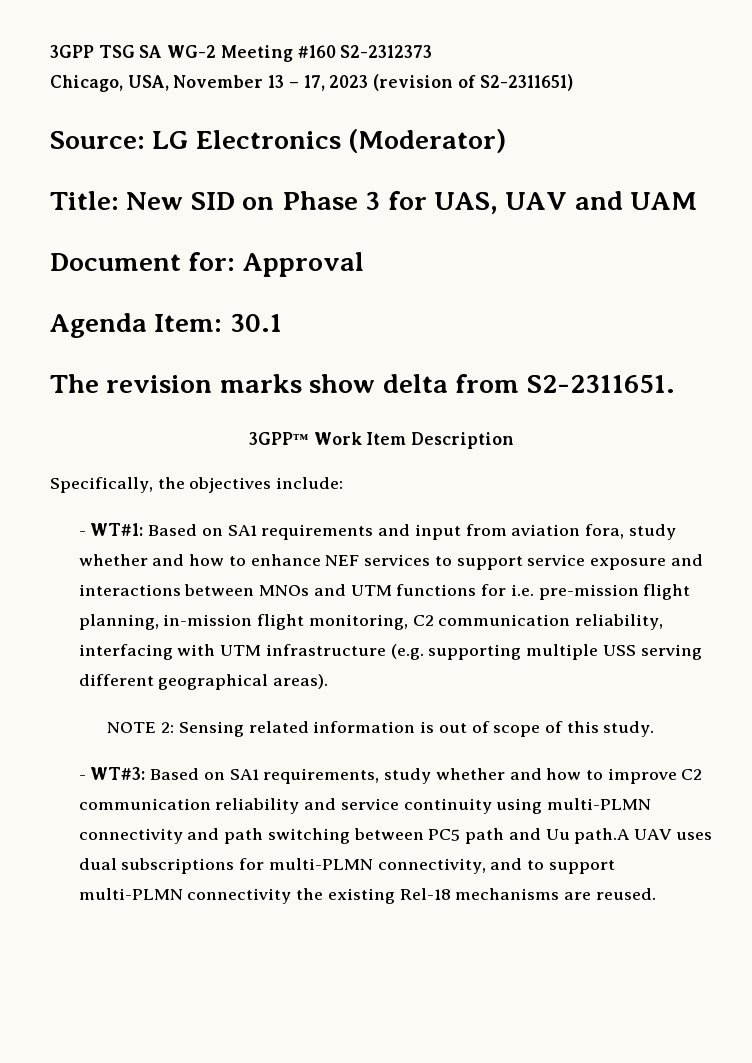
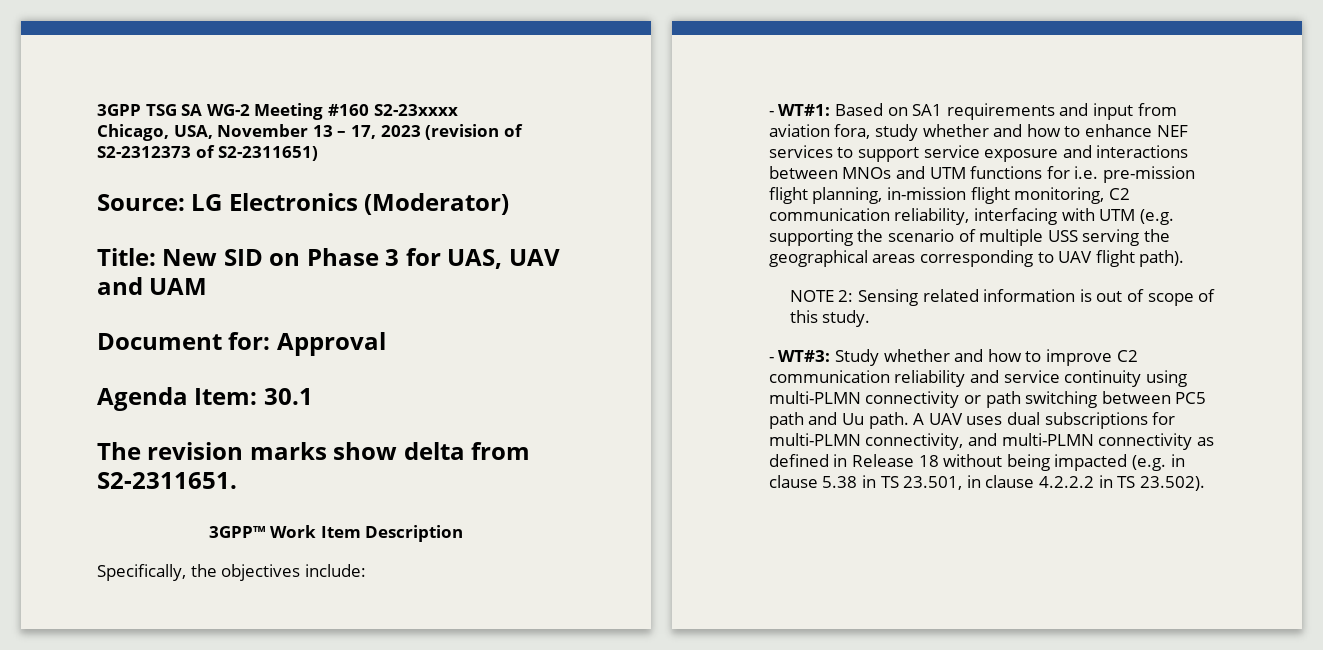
- 3GPP TSG SA WG-2 Meeting #160 S2-2312373
+ 3GPP TSG SA WG-2 Meeting #160 S2-23xxxx
- Chicago, USA, November 13 – 17, 2023 (revision of S2-2311651)
+ Chicago, USA, November 13 – 17, 2023 (revision of S2-2312373 of S2-2311651)
- - WT#1: Based on SA1 requirements and input from aviation fora, study whether and how to enhance NEF services to support service exposure and interactions between MNOs and UTM functions for i.e. pre-mission flight planning, in-mission flight monitoring, C2 communication reliability, interfacing with UTM infrastructure (e.g. supporting multiple USS serving different geographical areas).
+ - WT#1: Based on SA1 requirements and input from aviation fora, study whether and how to enhance NEF services to support service exposure and interactions between MNOs and UTM functions for i.e. pre-mission flight planning, in-mission flight monitoring, C2 communication reliability, interfacing with UTM (e.g. supporting the scenario of multiple USS serving the geographical areas corresponding to UAV flight path).
- - WT#3: Based on SA1 requirements, study whether and how to improve C2 communication reliability and service continuity using multi-PLMN connectivity and path switching between PC5 path and Uu path.A UAV uses dual subscriptions for multi-PLMN connectivity, and to support multi-PLMN connectivity the existing Rel-18 mechanisms are reused.
+ - WT#3: Study whether and how to improve C2 communication reliability and service continuity using multi-PLMN connectivity or path switching between PC5 path and Uu path. A UAV uses dual subscriptions for multi-PLMN connectivity, and multi-PLMN connectivity as defined in Release 18 without being impacted (e.g. in clause 5.38 in TS 23.501, in clause 4.2.2.2 in TS 23.502).

